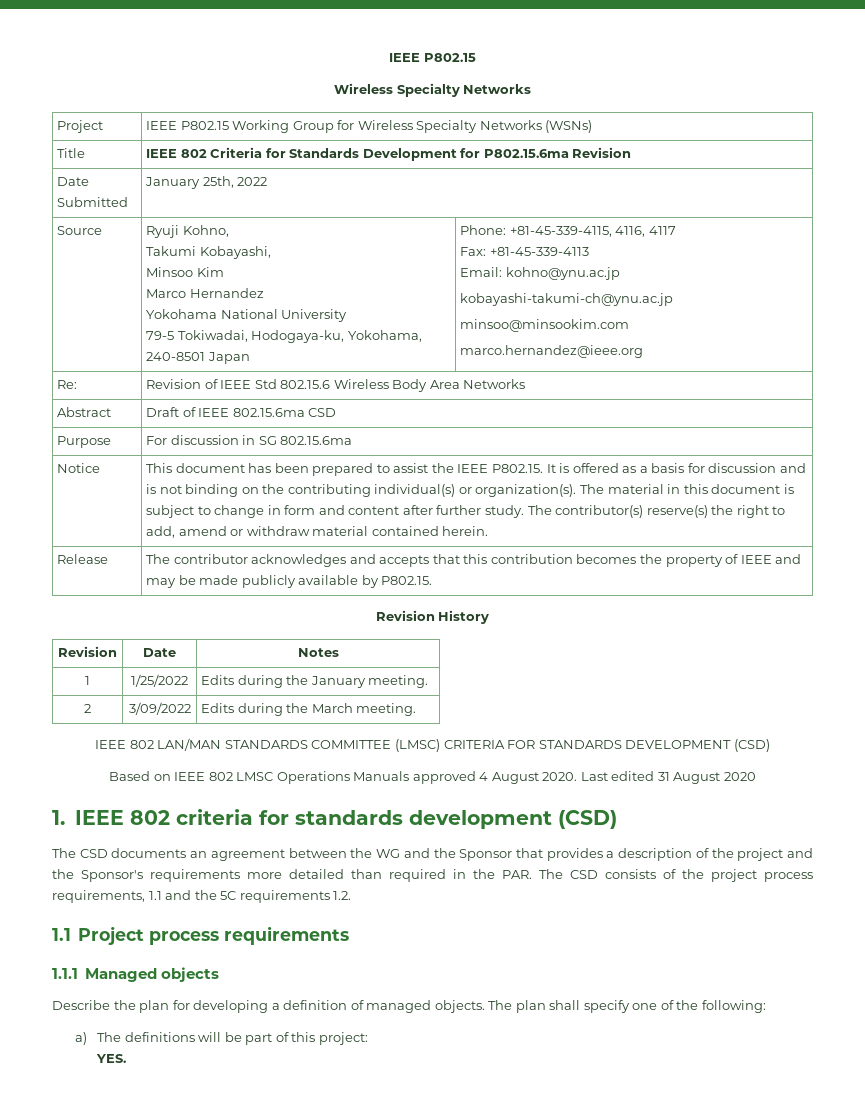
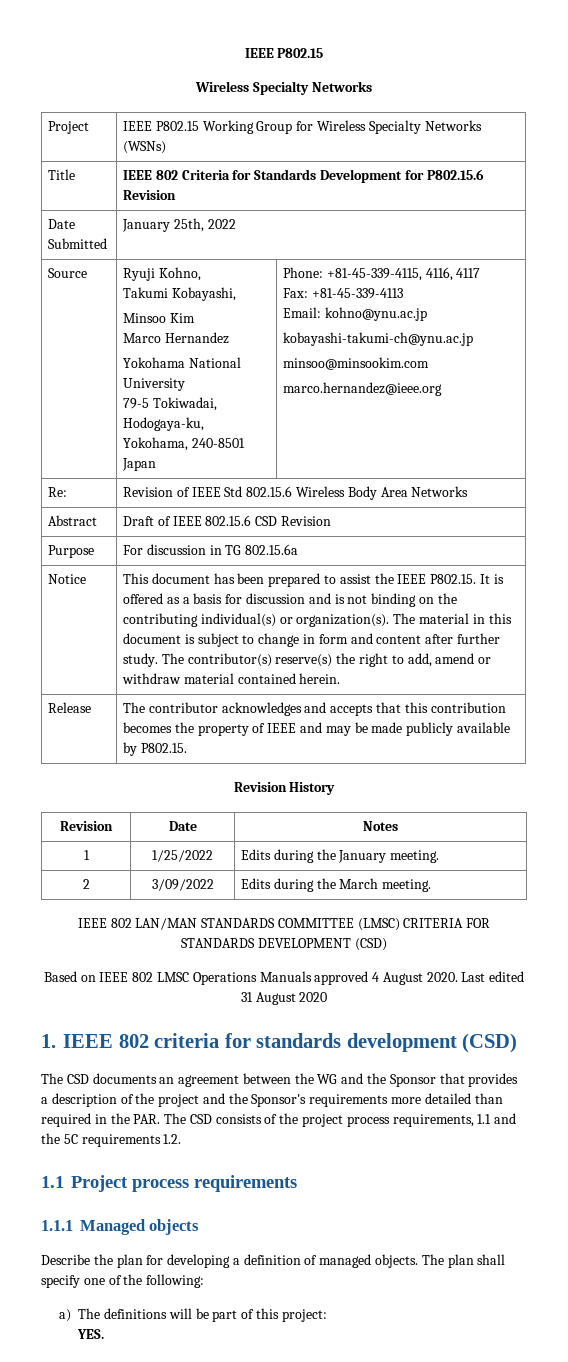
- Title | IEEE 802 Criteria for Standards Development for P802.15.6ma Revision
+ Title | IEEE 802 Criteria for Standards Development for P802.15.6 Revision
- Abstract | Draft of IEEE 802.15.6ma CSD
+ Abstract | Draft of IEEE 802.15.6 CSD Revision
- Purpose | For discussion in SG 802.15.6ma
+ Purpose | For discussion in TG 802.15.6a

